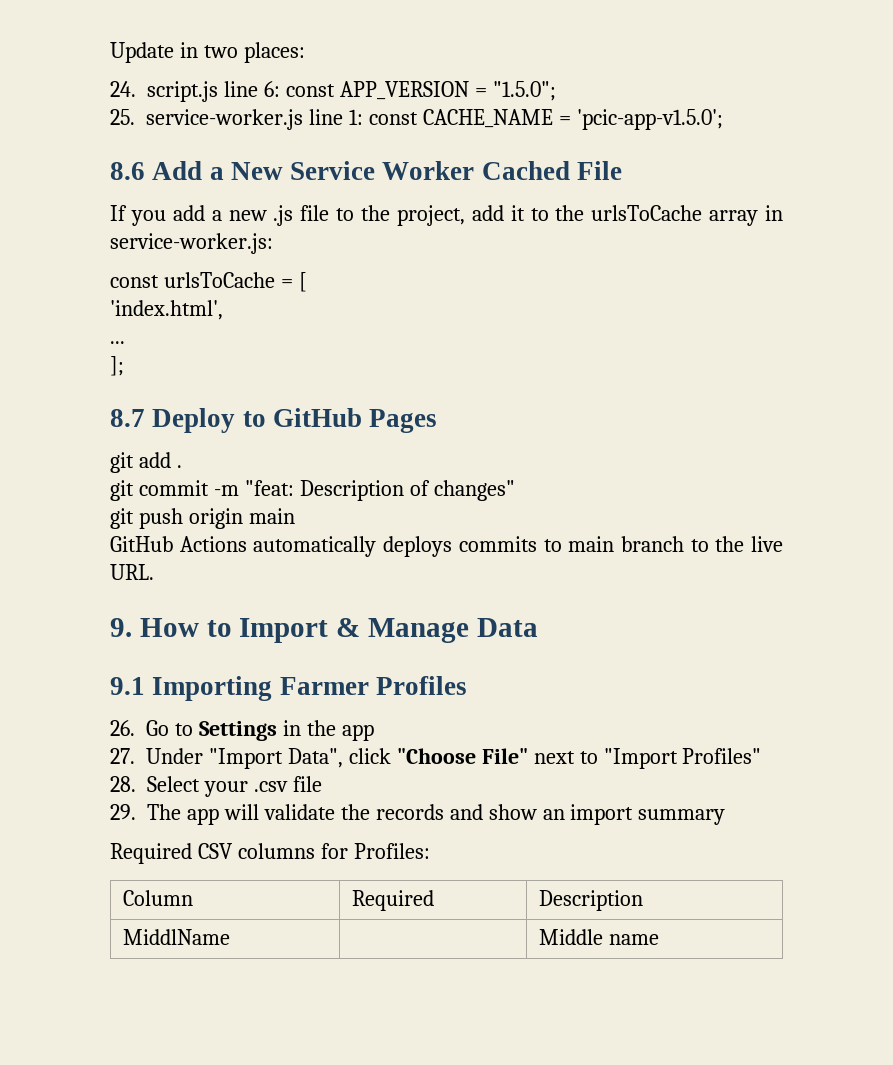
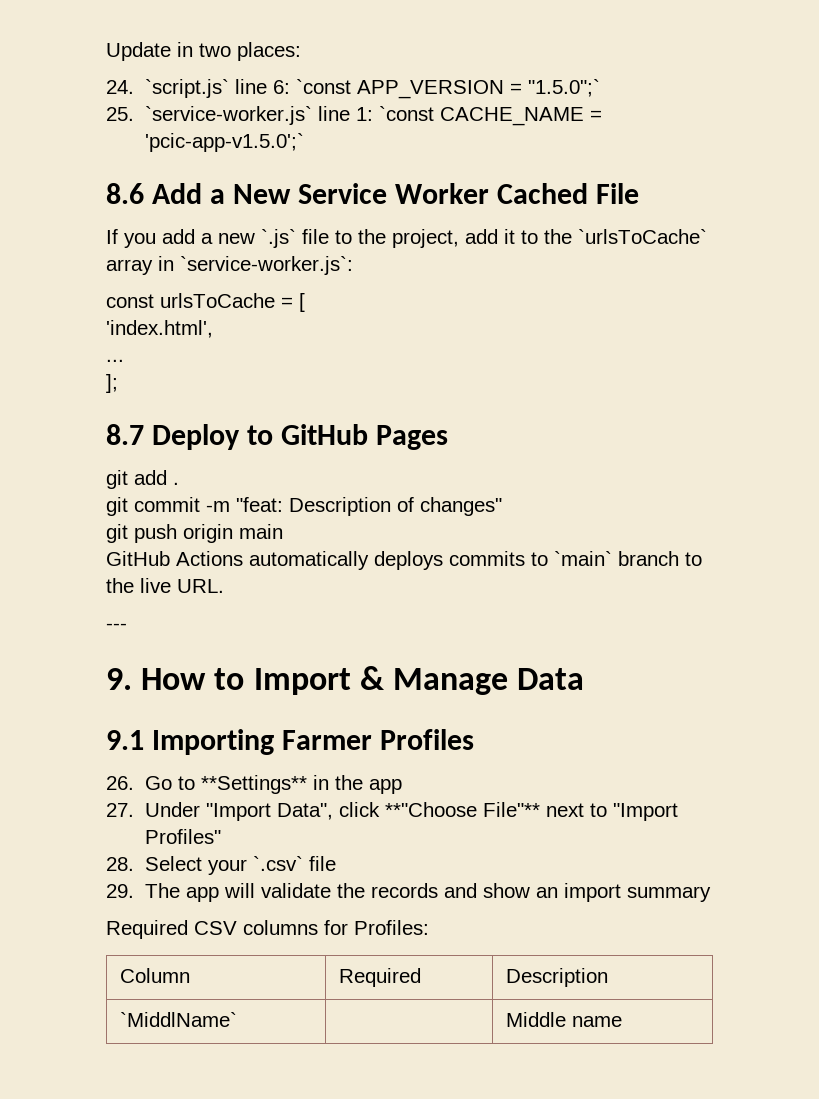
- 24. script.js line 6: const APP_VERSION = "1.5.0";
+ 24. `script.js` line 6: `const APP_VERSION = "1.5.0";`
- 25. service-worker.js line 1: const CACHE_NAME = 'pcic-app-v1.5.0';
+ 25. `service-worker.js` line 1: `const CACHE_NAME = 'pcic-app-v1.5.0';`
- If you add a new .js file to the project, add it to the urlsToCache array in service-worker.js:
+ If you add a new `.js` file to the project, add it to the `urlsToCache` array in `service-worker.js`:
- GitHub Actions automatically deploys commits to main branch to the live URL.
+ GitHub Actions automatically deploys commits to `main` branch to the live URL.
+ ---
- 26. Go to Settings in the app
+ 26. Go to **Settings** in the app
- 27. Under "Import Data", click "Choose File" next to "Import Profiles"
+ 27. Under "Import Data", click **"Choose File"** next to "Import Profiles"
- 28. Select your .csv file
+ 28. Select your `.csv` file
- MiddlName | | Middle name
+ `MiddlName` | | Middle name

